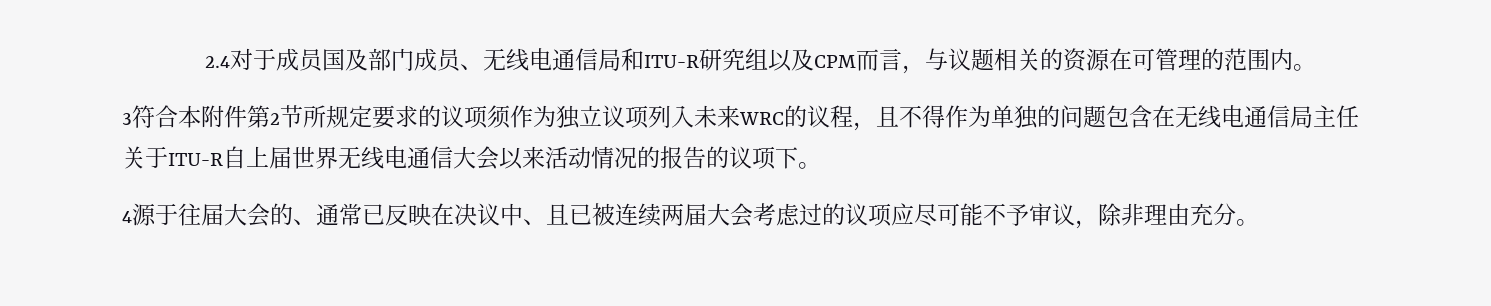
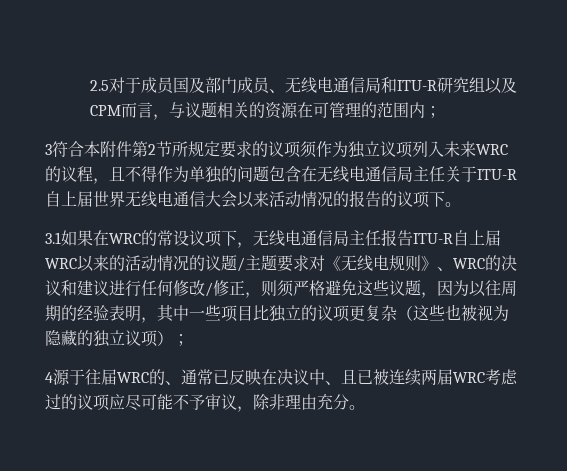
- 2.4对于成员国及部门成员、无线电通信局和ITU-R研究组以及CPM而言，与议题相关的资源在可管理的范围内。
+ 2.5对于成员国及部门成员、无线电通信局和ITU-R研究组以及CPM而言，与议题相关的资源在可管理的范围内；
+ 3.1如果在WRC的常设议项下，无线电通信局主任报告ITU-R自上届WRC以来的活动情况的议题/主题要求对《无线电规则》、WRC的决议和建议进行任何修改/修正，则须严格避免这些议题，因为以往周期的经验表明，其中一些项目比独立的议项更复杂（这些也被视为隐藏的独立议项）；
- 4源于往届大会的、通常已反映在决议中、且已被连续两届大会考虑过的议项应尽可能不予审议，除非理由充分。
+ 4源于往届WRC的、通常已反映在决议中、且已被连续两届WRC考虑过的议项应尽可能不予审议，除非理由充分。

